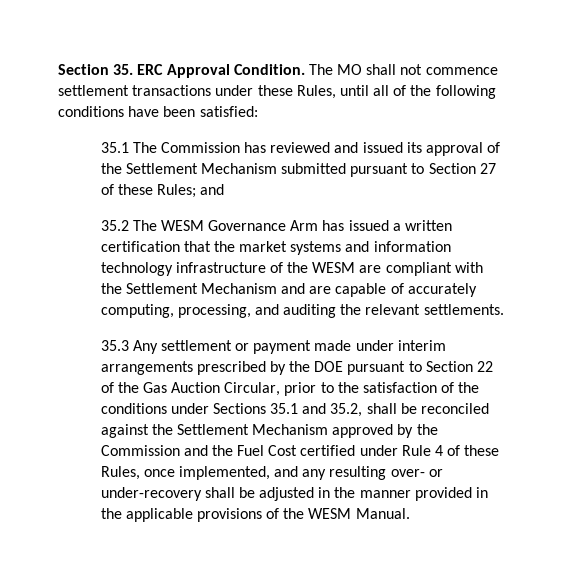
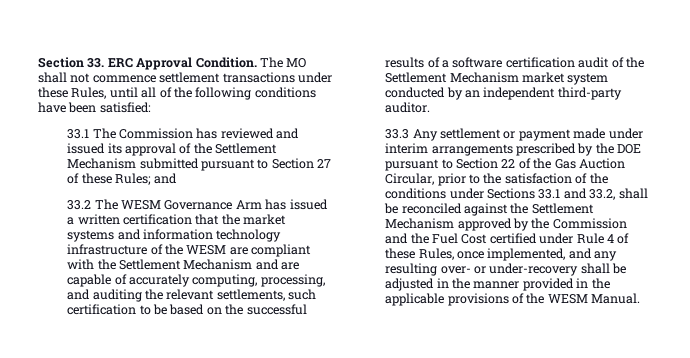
- Section 35. ERC Approval Condition.
+ Section 33. ERC Approval Condition.
- 35.1 The Commission has reviewed and issued its approval of the Settlement Mechanism submitted pursuant to Section 27 of these Rules; and
+ 33.1 The Commission has reviewed and issued its approval of the Settlement Mechanism submitted pursuant to Section 27 of these Rules; and
- 35.2 The WESM Governance Arm has issued a written certification that the market systems and information technology infrastructure of the WESM are compliant with the Settlement Mechanism and are capable of accurately computing, processing, and auditing the relevant settlements.
- 35.3 Any settlement or payment made under interim arrangements prescribed by the DOE pursuant to Section 22 of the Gas Auction Circular, prior to the satisfaction of the conditions under Sections 35.1 and 35.2, shall be reconciled against the Settlement Mechanism approved by the Commission and the Fuel Cost certified under Rule 4 of these Rules, once implemented, and any resulting over- or under-recovery shall be adjusted in the manner provided in the applicable provisions of the WESM Manual.
+ 33.2 The WESM Governance Arm has issued a written certification that the market systems and information technology infrastructure of the WESM are compliant with the Settlement Mechanism and are capable of accurately computing, processing, and auditing the relevant settlements, such certification to be based on the successful results of a software certification audit of the Settlement Mechanism market system conducted by an independent third-party auditor.
+ 33.3 Any settlement or payment made under interim arrangements prescribed by the DOE pursuant to Section 22 of the Gas Auction Circular, prior to the satisfaction of the conditions under Sections 33.1 and 33.2, shall be reconciled against the Settlement Mechanism approved by the Commission and the Fuel Cost certified under Rule 4 of these Rules, once implemented, and any resulting over- or under-recovery shall be adjusted in the manner provided in the applicable provisions of the WESM Manual.

